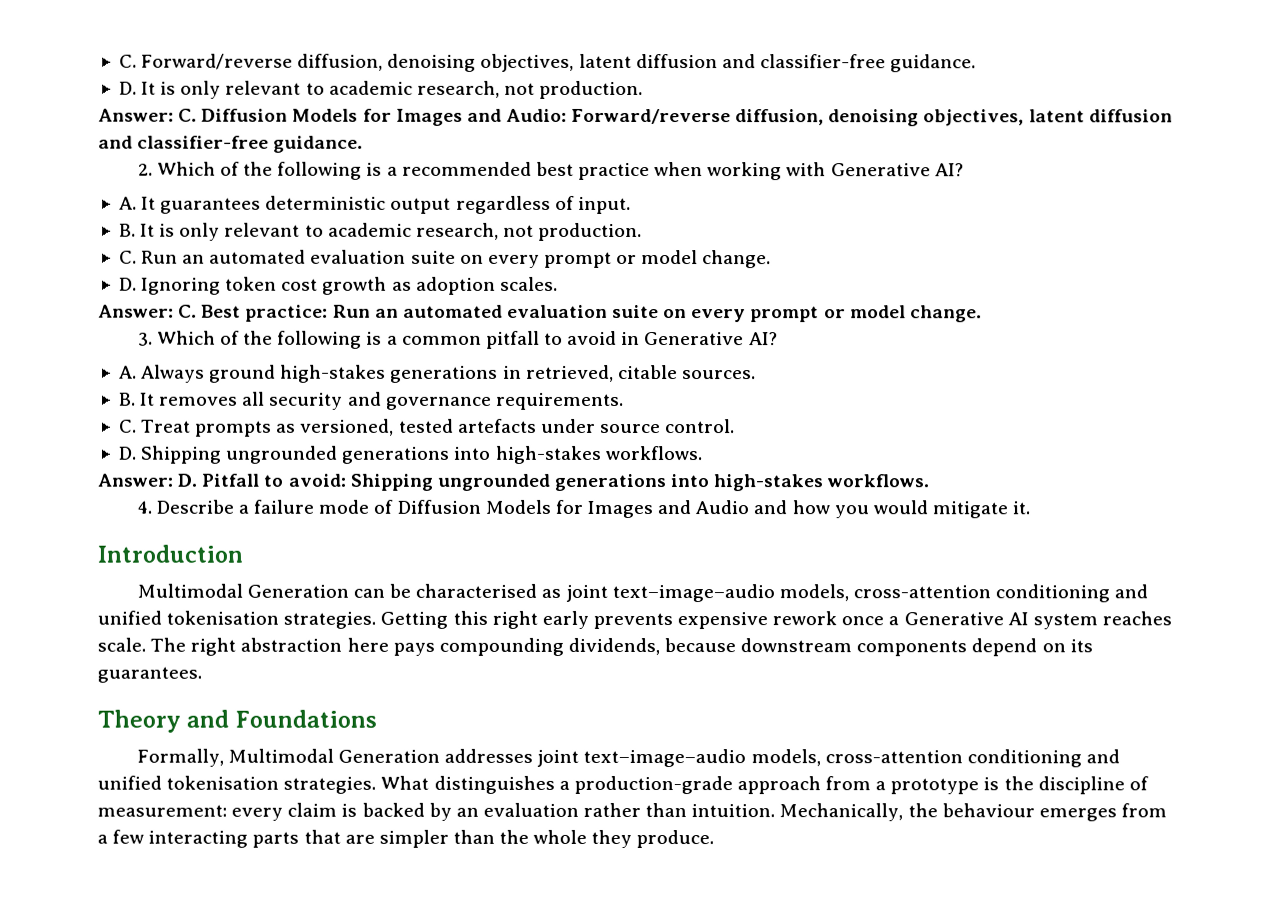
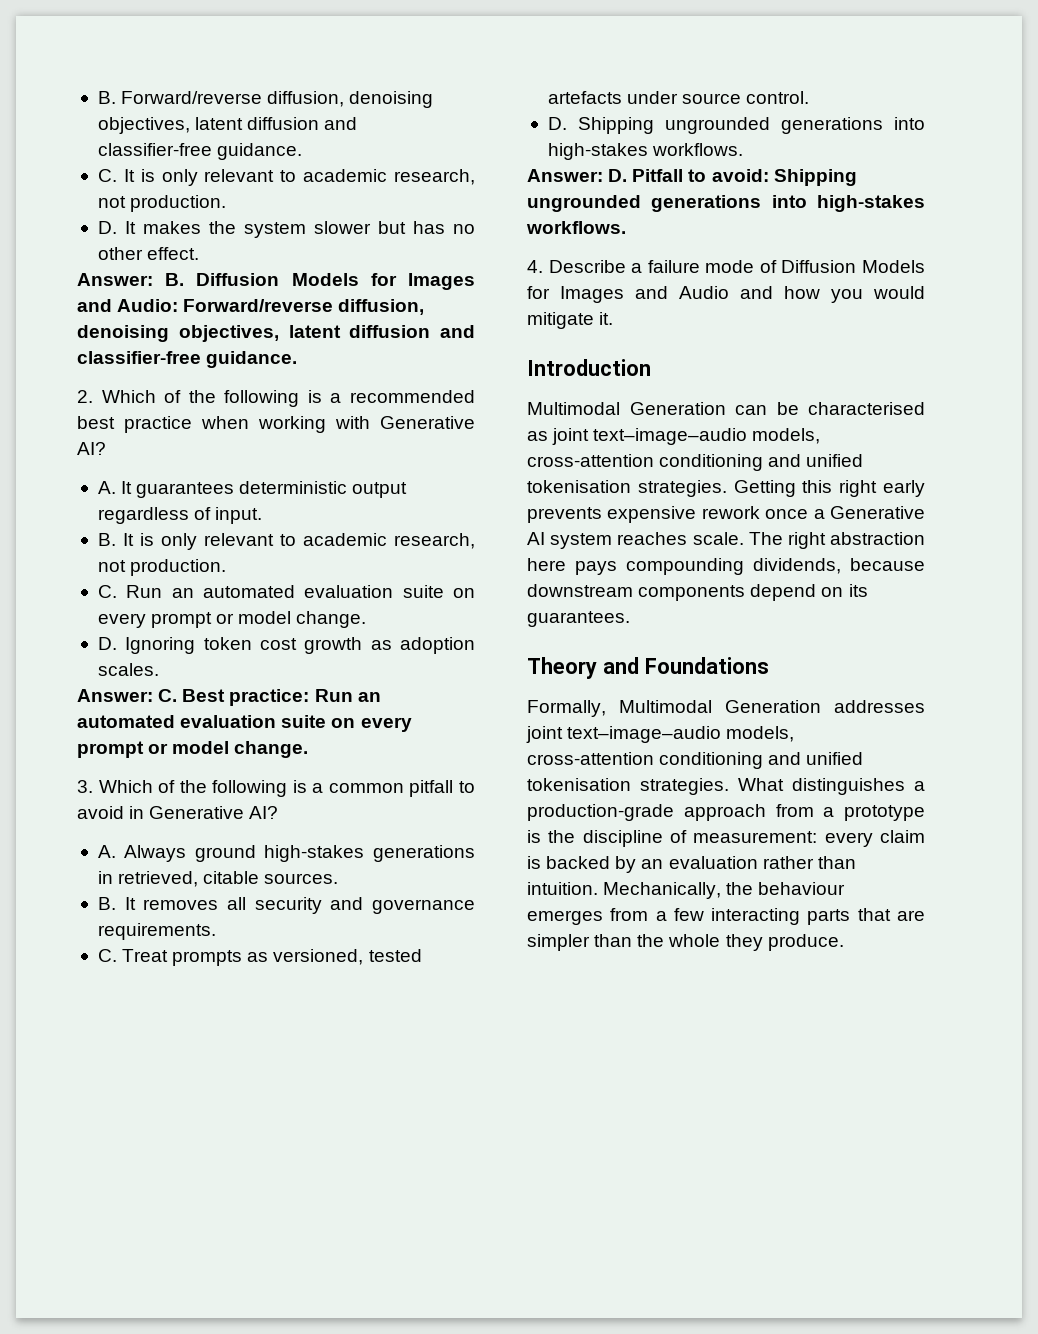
- C. Forward/reverse diffusion, denoising objectives, latent diffusion and classifier-free guidance.
- D. It is only relevant to academic research, not production.
- Answer: C. Diffusion Models for Images and Audio: Forward/reverse diffusion, denoising objectives, latent diffusion and classifier-free guidance.
+ B. Forward/reverse diffusion, denoising objectives, latent diffusion and classifier-free guidance.
+ C. It is only relevant to academic research, not production.
+ D. It makes the system slower but has no other effect.
+ Answer: B. Diffusion Models for Images and Audio: Forward/reverse diffusion, denoising objectives, latent diffusion and classifier-free guidance.

